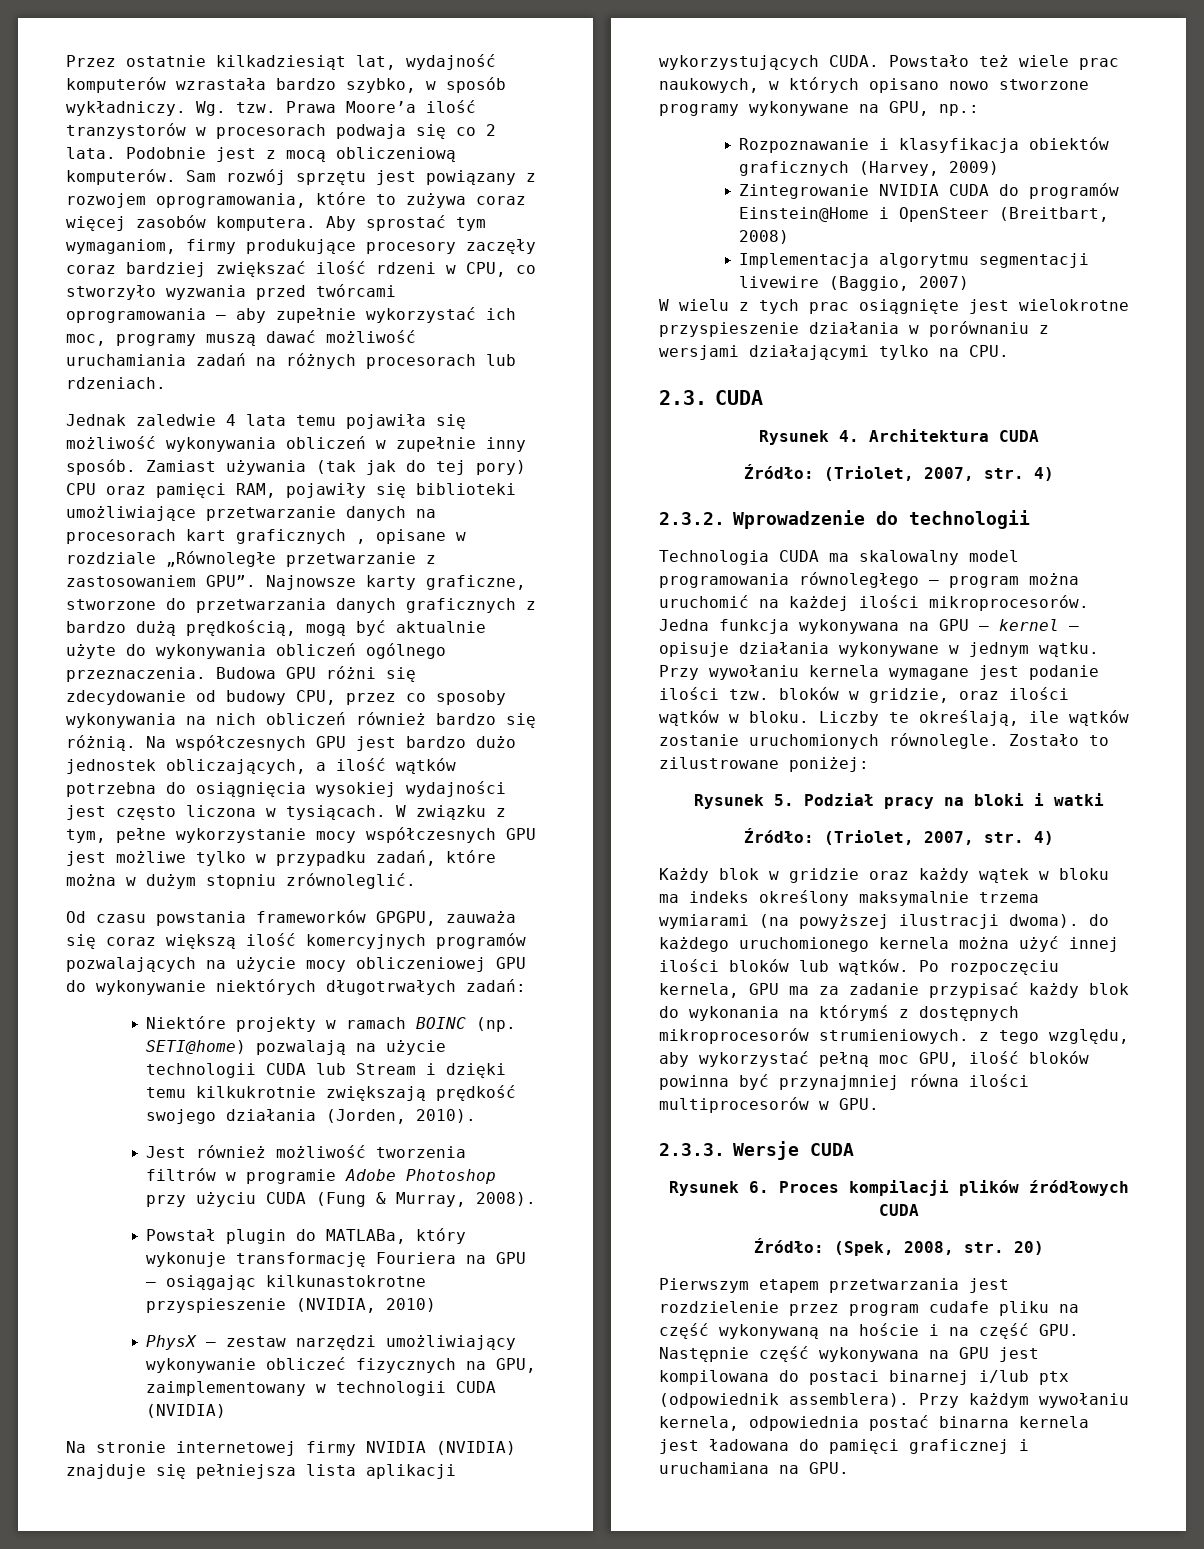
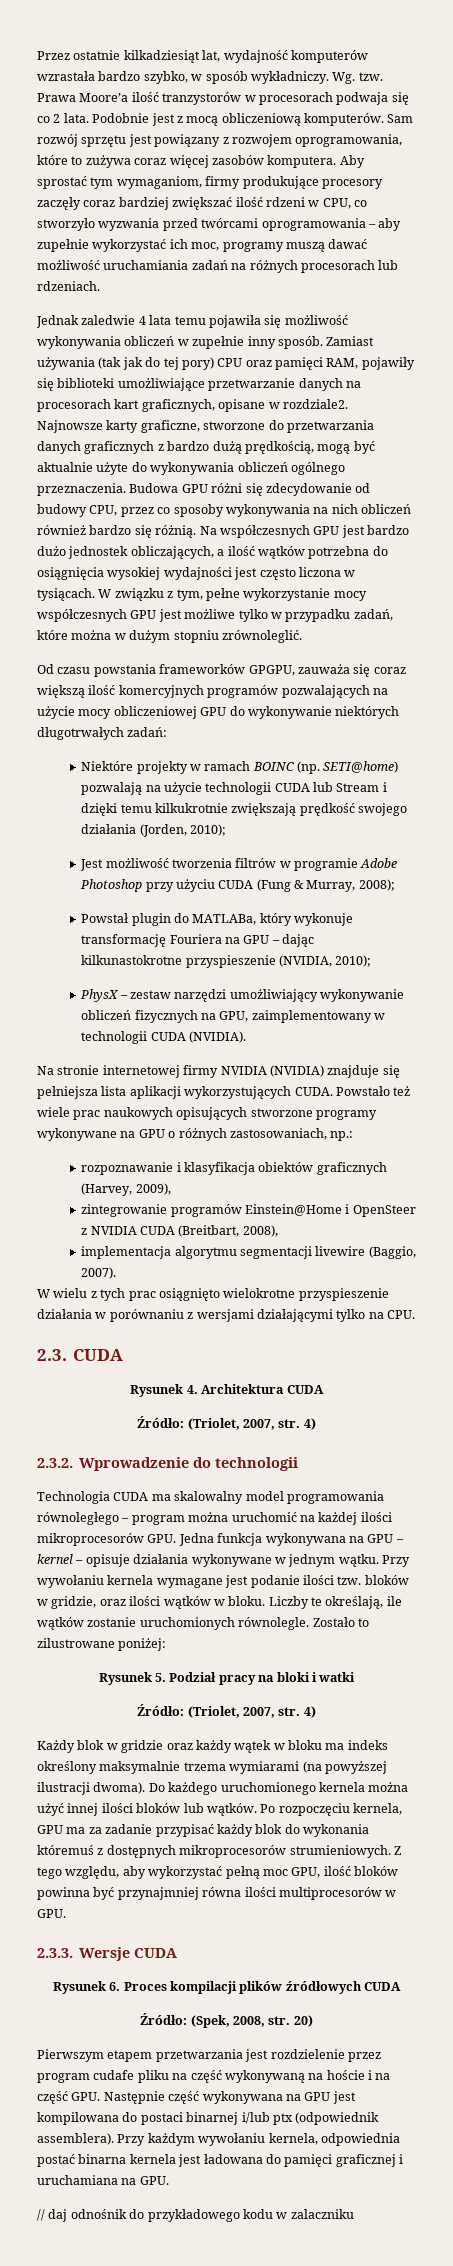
- Zamiast używania (tak jak do tej pory) CPU oraz pamięci RAM, pojawiły się biblioteki umożliwiające przetwarzanie danych na procesorach kart graficznych , opisane w rozdziale „Równoległe przetwarzanie z zastosowaniem GPU”.
+ Zamiast używania (tak jak do tej pory) CPU oraz pamięci RAM, pojawiły się biblioteki umożliwiające przetwarzanie danych na procesorach kart graficznych, opisane w rozdziale2.
- Niektóre projekty w ramach BOINC (np. SETI@home) pozwalają na użycie technologii CUDA lub Stream i dzięki temu kilkukrotnie zwiększają prędkość swojego działania (Jorden, 2010).
+ Niektóre projekty w ramach BOINC (np. SETI@home) pozwalają na użycie technologii CUDA lub Stream i dzięki temu kilkukrotnie zwiększają prędkość swojego działania (Jorden, 2010);
- Jest również możliwość tworzenia filtrów w programie Adobe Photoshop przy użyciu CUDA (Fung & Murray, 2008).
+ Jest możliwość tworzenia filtrów w programie Adobe Photoshop przy użyciu CUDA (Fung & Murray, 2008);
- Powstał plugin do MATLABa, który wykonuje transformację Fouriera na GPU – osiągając kilkunastokrotne przyspieszenie (NVIDIA, 2010)
+ Powstał plugin do MATLABa, który wykonuje transformację Fouriera na GPU – dając kilkunastokrotne przyspieszenie (NVIDIA, 2010);
- PhysX – zestaw narzędzi umożliwiający wykonywanie obliczeć fizycznych na GPU, zaimplementowany w technologii CUDA (NVIDIA)
+ PhysX – zestaw narzędzi umożliwiający wykonywanie obliczeń fizycznych na GPU, zaimplementowany w technologii CUDA (NVIDIA).
- Powstało też wiele prac naukowych, w których opisano nowo stworzone programy wykonywane na GPU, np.:
+ Powstało też wiele prac naukowych opisujących stworzone programy wykonywane na GPU o różnych zastosowaniach, np.:
- Rozpoznawanie i klasyfikacja obiektów graficznych (Harvey, 2009)
- Zintegrowanie NVIDIA CUDA do programów Einstein@Home i OpenSteer (Breitbart, 2008)
- Implementacja algorytmu segmentacji livewire (Baggio, 2007)
+ rozpoznawanie i klasyfikacja obiektów graficznych (Harvey, 2009),
+ zintegrowanie programów Einstein@Home i OpenSteer z NVIDIA CUDA (Breitbart, 2008),
+ implementacja algorytmu segmentacji livewire (Baggio, 2007).
- W wielu z tych prac osiągnięte jest wielokrotne przyspieszenie działania w porównaniu z wersjami działającymi tylko na CPU.
+ W wielu z tych prac osiągnięto wielokrotne przyspieszenie działania w porównaniu z wersjami działającymi tylko na CPU.
- Technologia CUDA ma skalowalny model programowania równoległego – program można uruchomić na każdej ilości mikroprocesorów. Jedna funkcja wykonywana na GPU – kernel – opisuje działania wykonywane w jednym wątku.
+ Technologia CUDA ma skalowalny model programowania równoległego – program można uruchomić na każdej ilości mikroprocesorów GPU. Jedna funkcja wykonywana na GPU – kernel – opisuje działania wykonywane w jednym wątku.
- Każdy blok w gridzie oraz każdy wątek w bloku ma indeks określony maksymalnie trzema wymiarami (na powyższej ilustracji dwoma). do każdego uruchomionego kernela można użyć innej ilości bloków lub wątków.
+ Każdy blok w gridzie oraz każdy wątek w bloku ma indeks określony maksymalnie trzema wymiarami (na powyższej ilustracji dwoma). Do każdego uruchomionego kernela można użyć innej ilości bloków lub wątków.
- Po rozpoczęciu kernela, GPU ma za zadanie przypisać każdy blok do wykonania na którymś z dostępnych mikroprocesorów strumieniowych. z tego względu, aby wykorzystać pełną moc GPU, ilość bloków powinna być przynajmniej równa ilości multiprocesorów w GPU.
+ Po rozpoczęciu kernela, GPU ma za zadanie przypisać każdy blok do wykonania któremuś z dostępnych mikroprocesorów strumieniowych. Z tego względu, aby wykorzystać pełną moc GPU, ilość bloków powinna być przynajmniej równa ilości multiprocesorów w GPU.
+ // daj odnośnik do przykładowego kodu w zalaczniku

